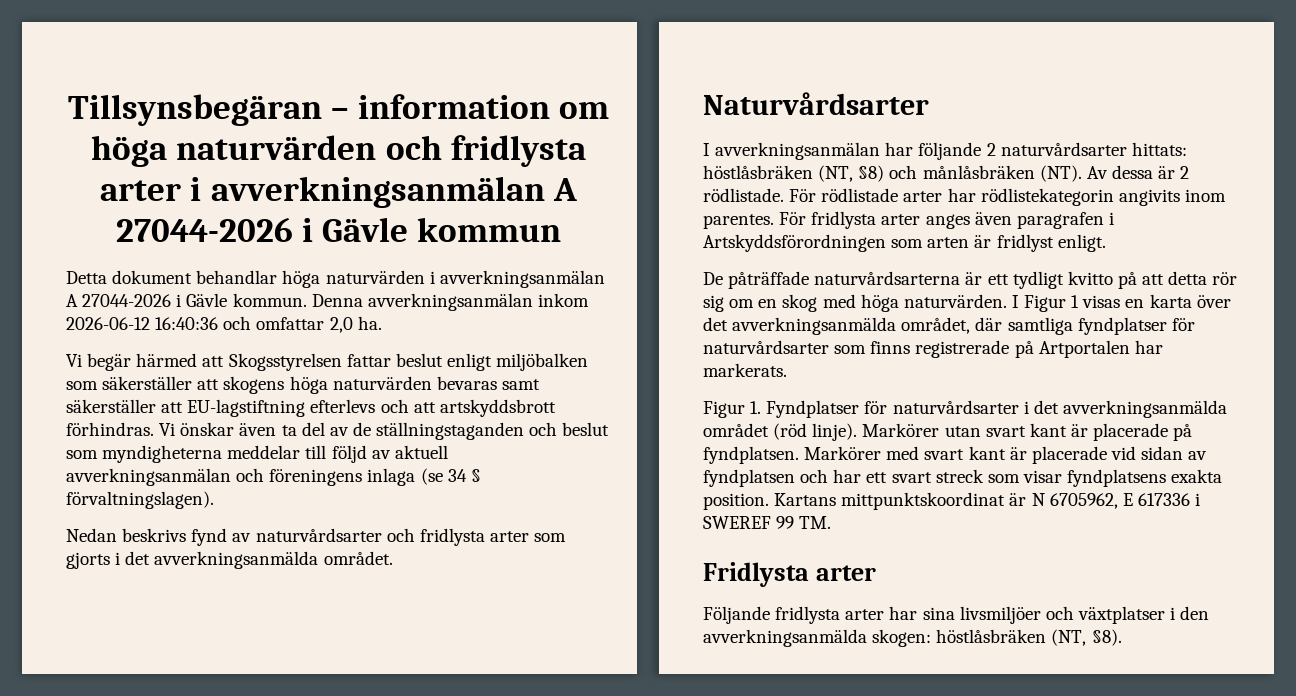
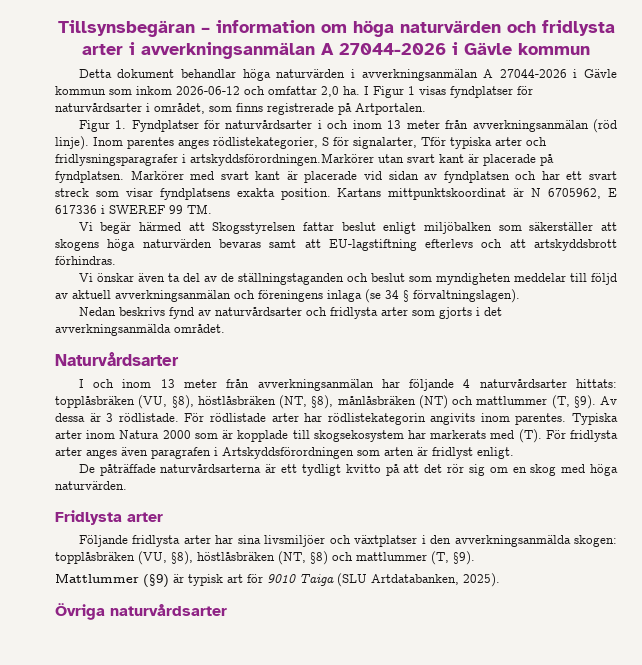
- Detta dokument behandlar höga naturvärden i avverkningsanmälan A 27044-2026 i Gävle kommun. Denna avverkningsanmälan inkom 2026-06-12 16:40:36 och omfattar 2,0 ha.
- Vi begär härmed att Skogsstyrelsen fattar beslut enligt miljöbalken som säkerställer att skogens höga naturvärden bevaras samt säkerställer att EU-lagstiftning efterlevs och att artskyddsbrott förhindras. Vi önskar även ta del av de ställningstaganden och beslut som myndigheterna meddelar till följd av aktuell avverkningsanmälan och föreningens inlaga (se 34 § förvaltningslagen).
- Nedan beskrivs fynd av naturvårdsarter och fridlysta arter som gjorts i det avverkningsanmälda området.
- Naturvårdsarter
- I avverkningsanmälan har följande 2 naturvårdsarter hittats: höstlåsbräken (NT, §8) och månlåsbräken (NT). Av dessa är 2 rödlistade. För rödlistade arter har rödlistekategorin angivits inom parentes. För fridlysta arter anges även paragrafen i Artskyddsförordningen som arten är fridlyst enligt.
- De påträffade naturvårdsarterna är ett tydligt kvitto på att detta rör sig om en skog med höga naturvärden. I Figur 1 visas en karta över det avverkningsanmälda området, där samtliga fyndplatser för naturvårdsarter som finns registrerade på Artportalen har markerats.
+ Detta dokument behandlar höga naturvärden i avverkningsanmälan A 27044-2026 i Gävle kommun som inkom 2026-06-12 och omfattar 2,0 ha. I Figur 1 visas fyndplatser för naturvårdsarter i området, som finns registrerade på Artportalen.
- Figur 1. Fyndplatser för naturvårdsarter i det avverkningsanmälda området (röd linje). Markörer utan svart kant är placerade på fyndplatsen.
+ Figur 1. Fyndplatser för naturvårdsarter i och inom 13 meter från avverkningsanmälan (röd linje). Inom parentes anges rödlistekategorier, S för signalarter, Tför typiska arter och fridlysningsparagrafer i artskyddsförordningen.Markörer utan svart kant är placerade på fyndplatsen.
+ Vi begär härmed att Skogsstyrelsen fattar beslut enligt miljöbalken som säkerställer att skogens höga naturvärden bevaras samt att EU-lagstiftning efterlevs och att artskyddsbrott förhindras.
+ Vi önskar även ta del av de ställningstaganden och beslut som myndigheten meddelar till följd av aktuell avverkningsanmälan och föreningens inlaga (se 34 § förvaltningslagen).
+ Nedan beskrivs fynd av naturvårdsarter och fridlysta arter som gjorts i det avverkningsanmälda området.
+ Naturvårdsarter
+ I och inom 13 meter från avverkningsanmälan har följande 4 naturvårdsarter hittats: topplåsbräken (VU, §8), höstlåsbräken (NT, §8), månlåsbräken (NT) och mattlummer (T, §9). Av dessa är 3 rödlistade. För rödlistade arter har rödlistekategorin angivits inom parentes. Typiska arter inom Natura 2000 som är kopplade till skogsekosystem har markerats med (T). För fridlysta arter anges även paragrafen i Artskyddsförordningen som arten är fridlyst enligt.
+ De påträffade naturvårdsarterna är ett tydligt kvitto på att det rör sig om en skog med höga naturvärden.
- Följande fridlysta arter har sina livsmiljöer och växtplatser i den avverkningsanmälda skogen: höstlåsbräken (NT, §8).
+ Följande fridlysta arter har sina livsmiljöer och växtplatser i den avverkningsanmälda skogen: topplåsbräken (VU, §8), höstlåsbräken (NT, §8) och mattlummer (T, §9).
+ Mattlummer (§9) är typisk art för 9010 Taiga (SLU Artdatabanken, 2025).
+ Övriga naturvårdsarter

